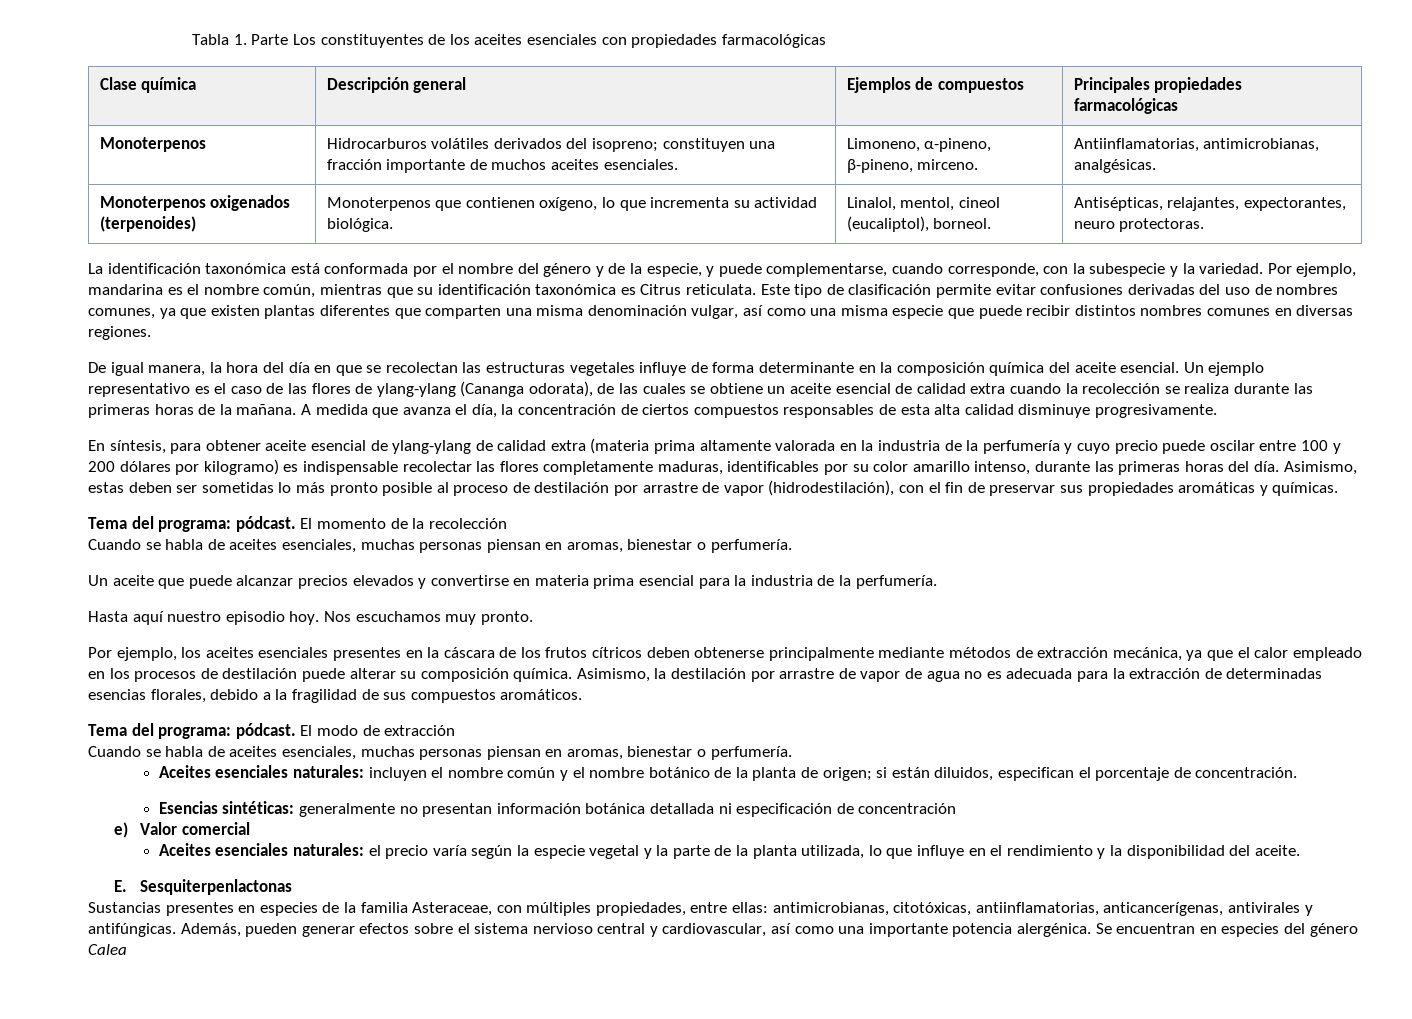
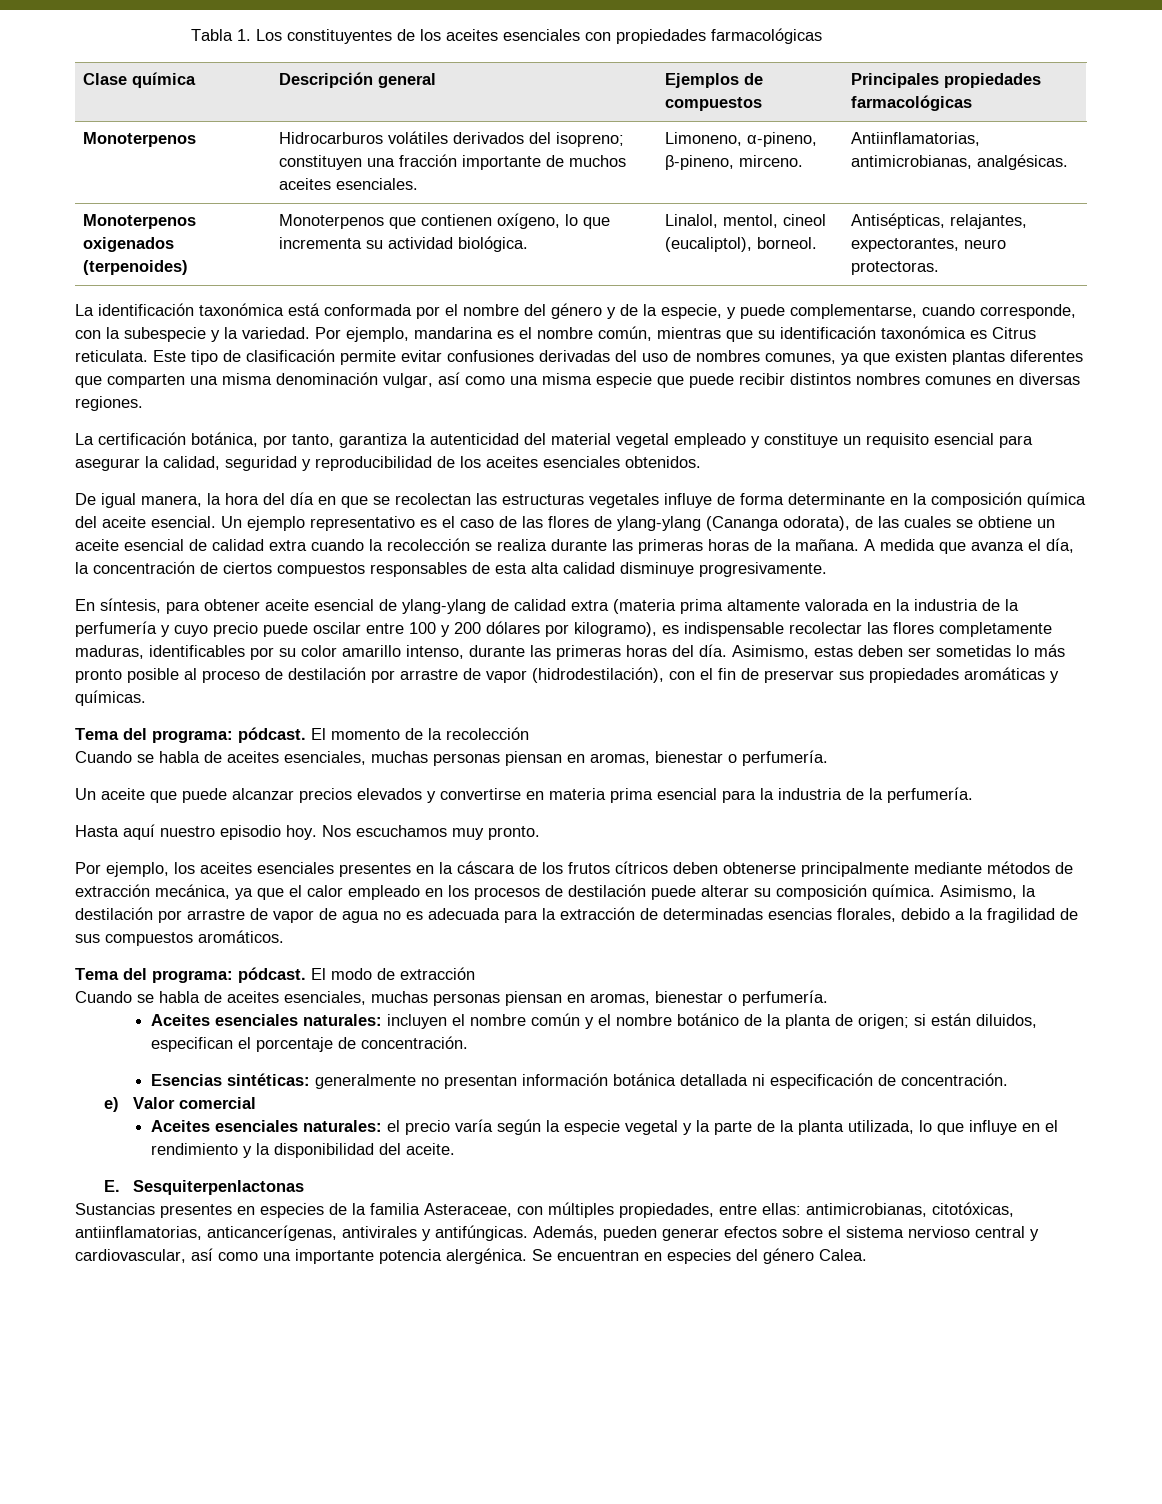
- Tabla 1. Parte Los constituyentes de los aceites esenciales con propiedades farmacológicas
+ Tabla 1. Los constituyentes de los aceites esenciales con propiedades farmacológicas
+ La certificación botánica, por tanto, garantiza la autenticidad del material vegetal empleado y constituye un requisito esencial para asegurar la calidad, seguridad y reproducibilidad de los aceites esenciales obtenidos.
- En síntesis, para obtener aceite esencial de ylang-ylang de calidad extra (materia prima altamente valorada en la industria de la perfumería y cuyo precio puede oscilar entre 100 y 200 dólares por kilogramo) es indispensable recolectar las flores completamente maduras, identificables por su color amarillo intenso, durante las primeras horas del día.
+ En síntesis, para obtener aceite esencial de ylang-ylang de calidad extra (materia prima altamente valorada en la industria de la perfumería y cuyo precio puede oscilar entre 100 y 200 dólares por kilogramo), es indispensable recolectar las flores completamente maduras, identificables por su color amarillo intenso, durante las primeras horas del día.
- Esencias sintéticas: generalmente no presentan información botánica detallada ni especificación de concentración
+ Esencias sintéticas: generalmente no presentan información botánica detallada ni especificación de concentración.
- Se encuentran en especies del género Calea
+ Se encuentran en especies del género Calea.

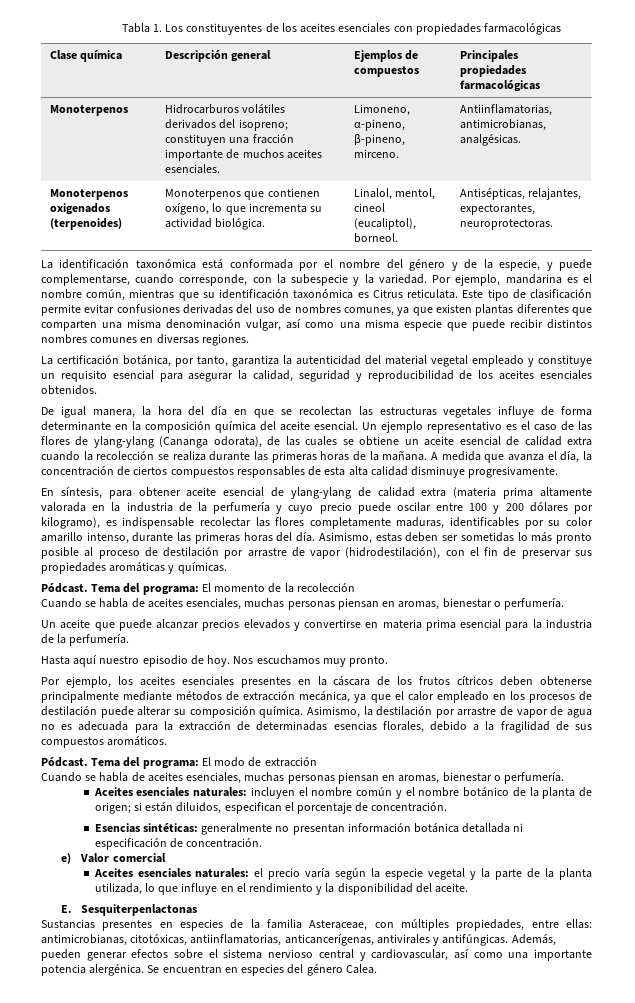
- Monoterpenos oxigenados (terpenoides) | Monoterpenos que contienen oxígeno, lo que incrementa su actividad biológica. | Linalol, mentol, cineol (eucaliptol), borneol. | Antisépticas, relajantes, expectorantes, neuro protectoras.
+ Monoterpenos oxigenados (terpenoides) | Monoterpenos que contienen oxígeno, lo que incrementa su actividad biológica. | Linalol, mentol, cineol (eucaliptol), borneol. | Antisépticas, relajantes, expectorantes, neuroprotectoras.
- Tema del programa: pódcast. El momento de la recolección
+ Pódcast. Tema del programa: El momento de la recolección
- Hasta aquí nuestro episodio hoy.
+ Hasta aquí nuestro episodio de hoy.
- Tema del programa: pódcast. El modo de extracción
+ Pódcast. Tema del programa: El modo de extracción

